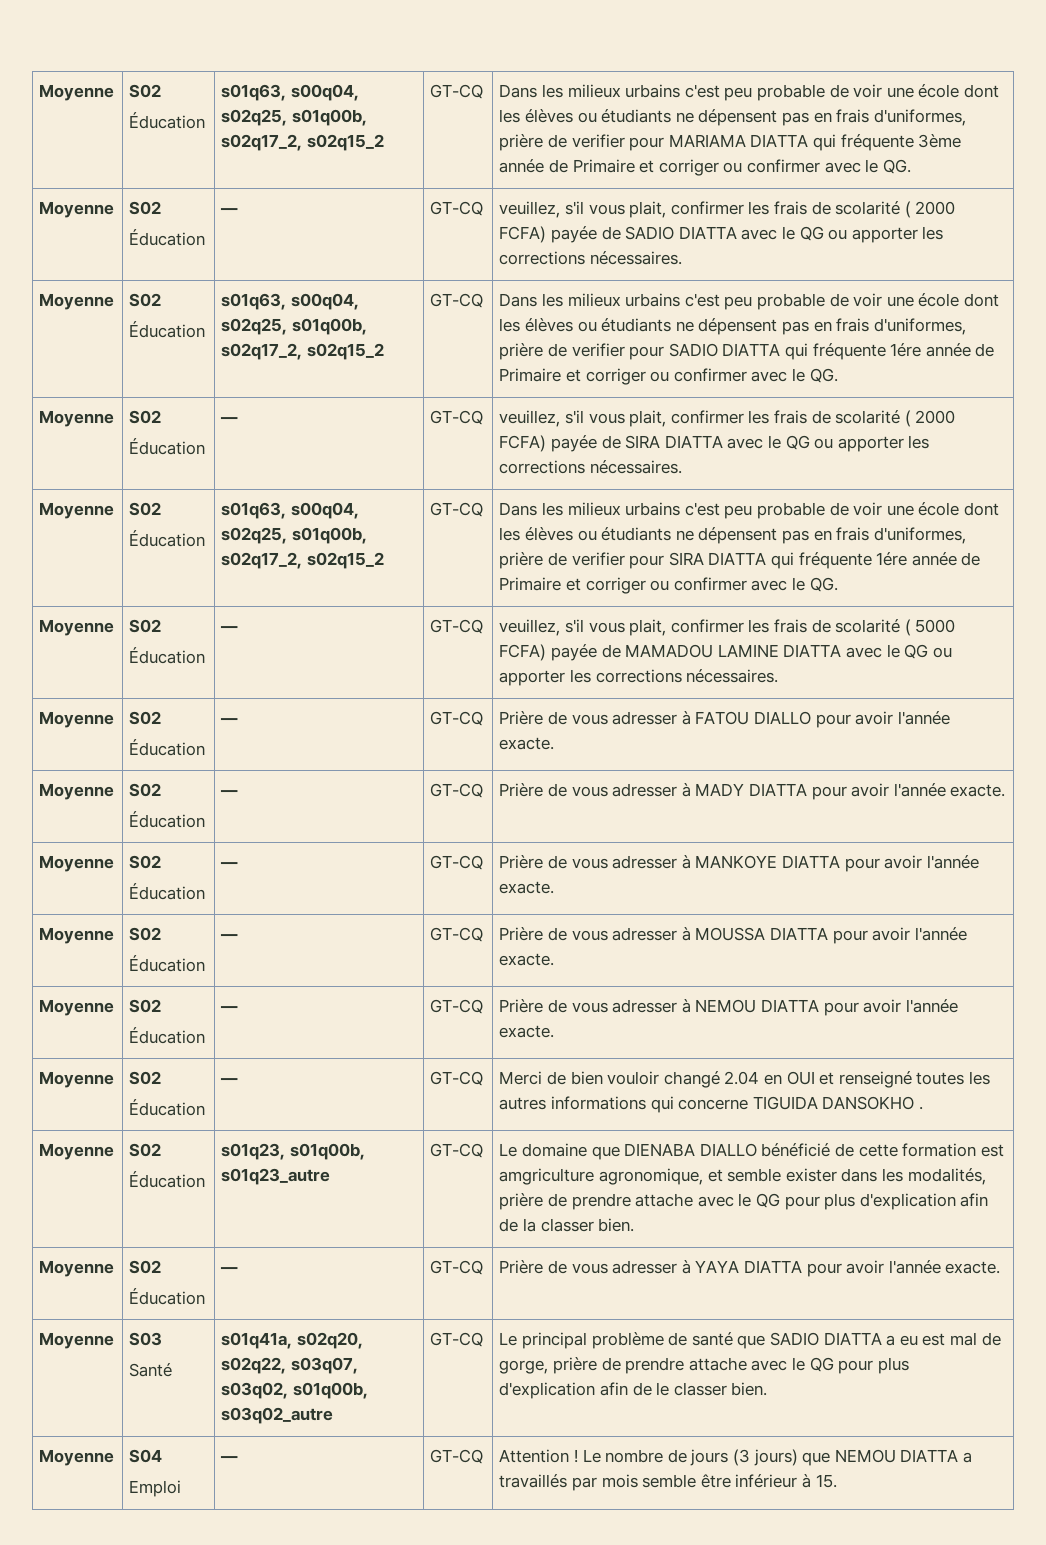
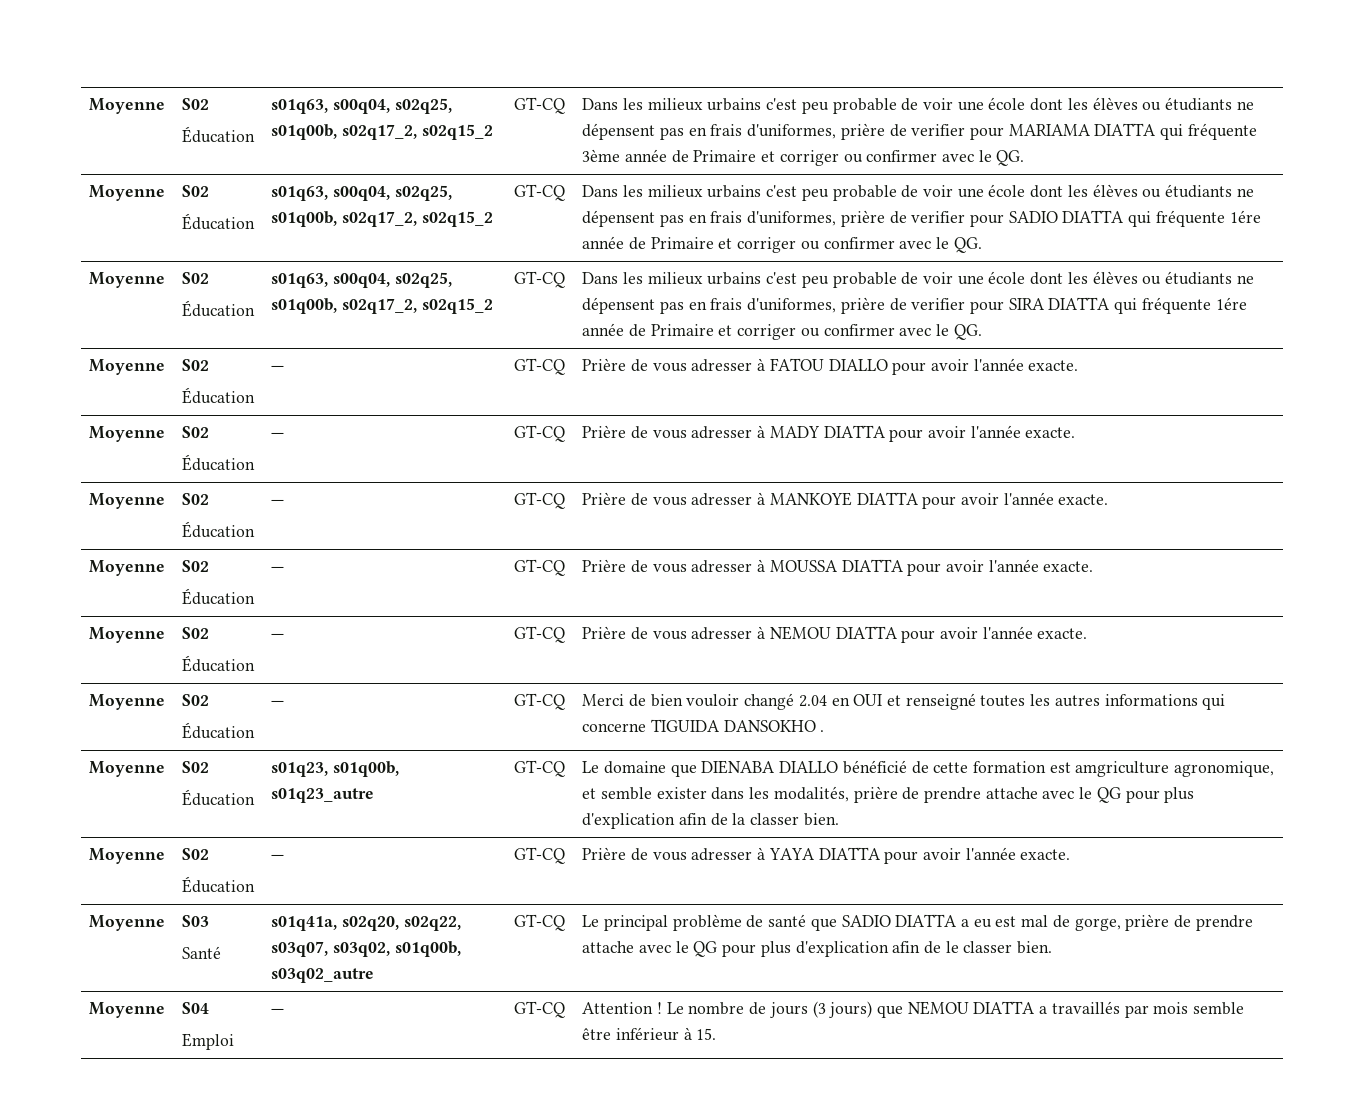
- Éducation | — | GT-CQ | veuillez, s'il vous plait, confirmer les frais de scolarité ( 2000 FCFA) payée de SADIO DIATTA avec le QG ou apporter les corrections nécessaires.
- Moyenne | S02
- Éducation | — | GT-CQ | veuillez, s'il vous plait, confirmer les frais de scolarité ( 2000 FCFA) payée de SIRA DIATTA avec le QG ou apporter les corrections nécessaires.
- Moyenne | S02
  Dans les milieux urbains c'est peu probable de voir une école dont les élèves ou étudiants ne dépensent pas en frais d'uniformes, prière de verifier pour SIRA DIATTA qui fréquente 1ére année de Primaire et corriger ou confirmer avec le QG.
- Moyenne | S02
- Éducation | — | GT-CQ | veuillez, s'il vous plait, confirmer les frais de scolarité ( 5000 FCFA) payée de MAMADOU LAMINE DIATTA avec le QG ou apporter les corrections nécessaires.

